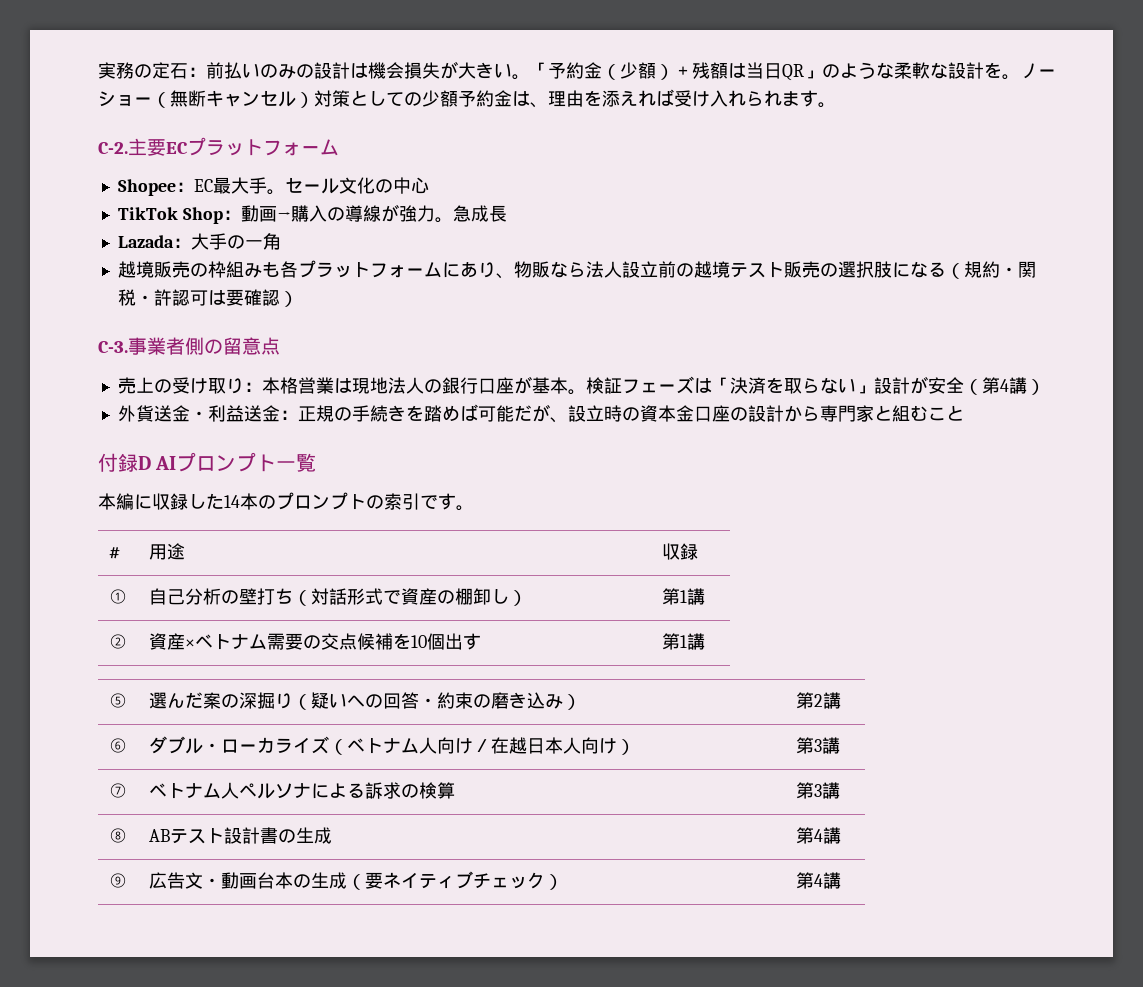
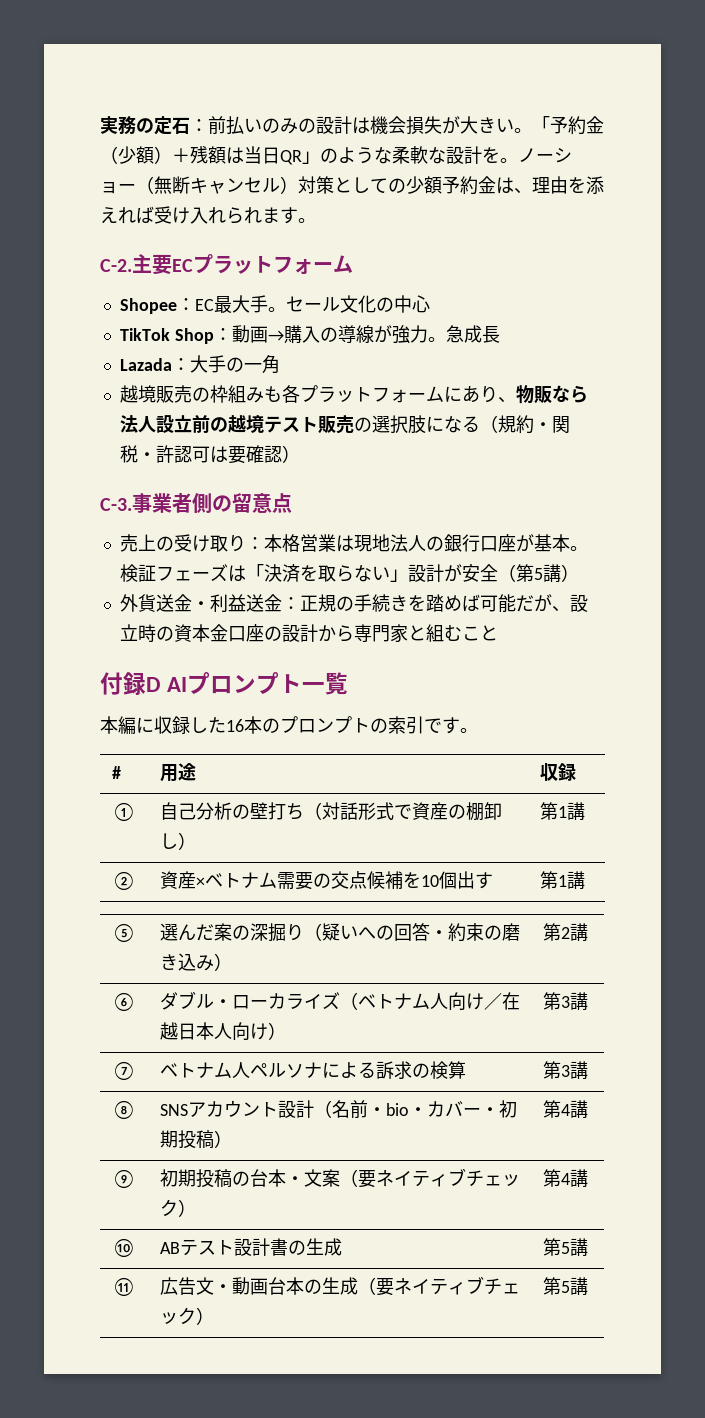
- 検証フェーズは「決済を取らない」設計が安全（第4講）
+ 検証フェーズは「決済を取らない」設計が安全（第5講）
- 本編に収録した14本のプロンプトの索引です。
+ 本編に収録した16本のプロンプトの索引です。
- ⑧ | ABテスト設計書の生成 | 第4講
- ⑨ | 広告文・動画台本の生成（要ネイティブチェック） | 第4講
+ ⑧ | SNSアカウント設計（名前・bio・カバー・初期投稿） | 第4講
+ ⑨ | 初期投稿の台本・文案（要ネイティブチェック） | 第4講
+ ⑩ | ABテスト設計書の生成 | 第5講
+ ⑪ | 広告文・動画台本の生成（要ネイティブチェック） | 第5講

